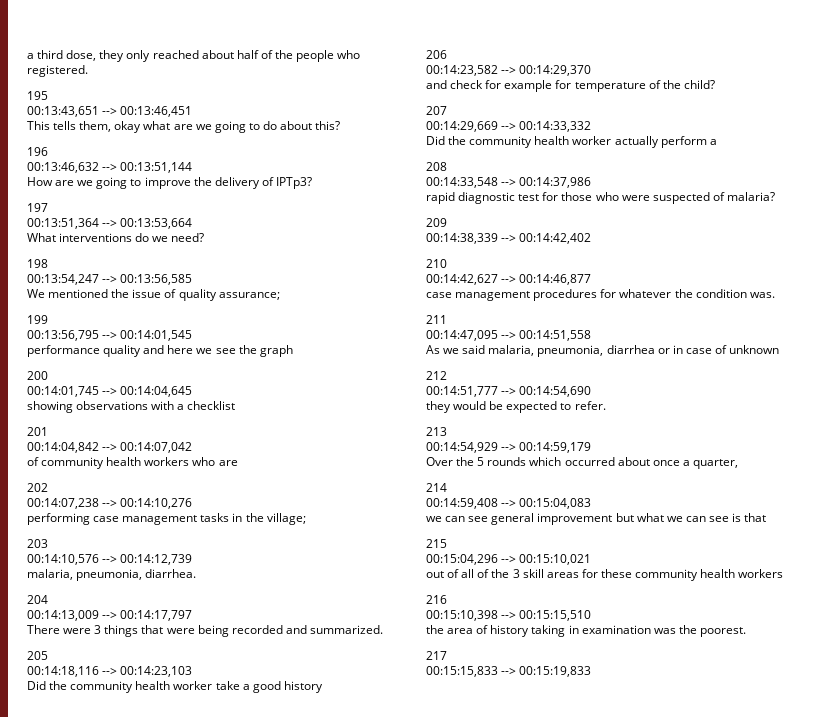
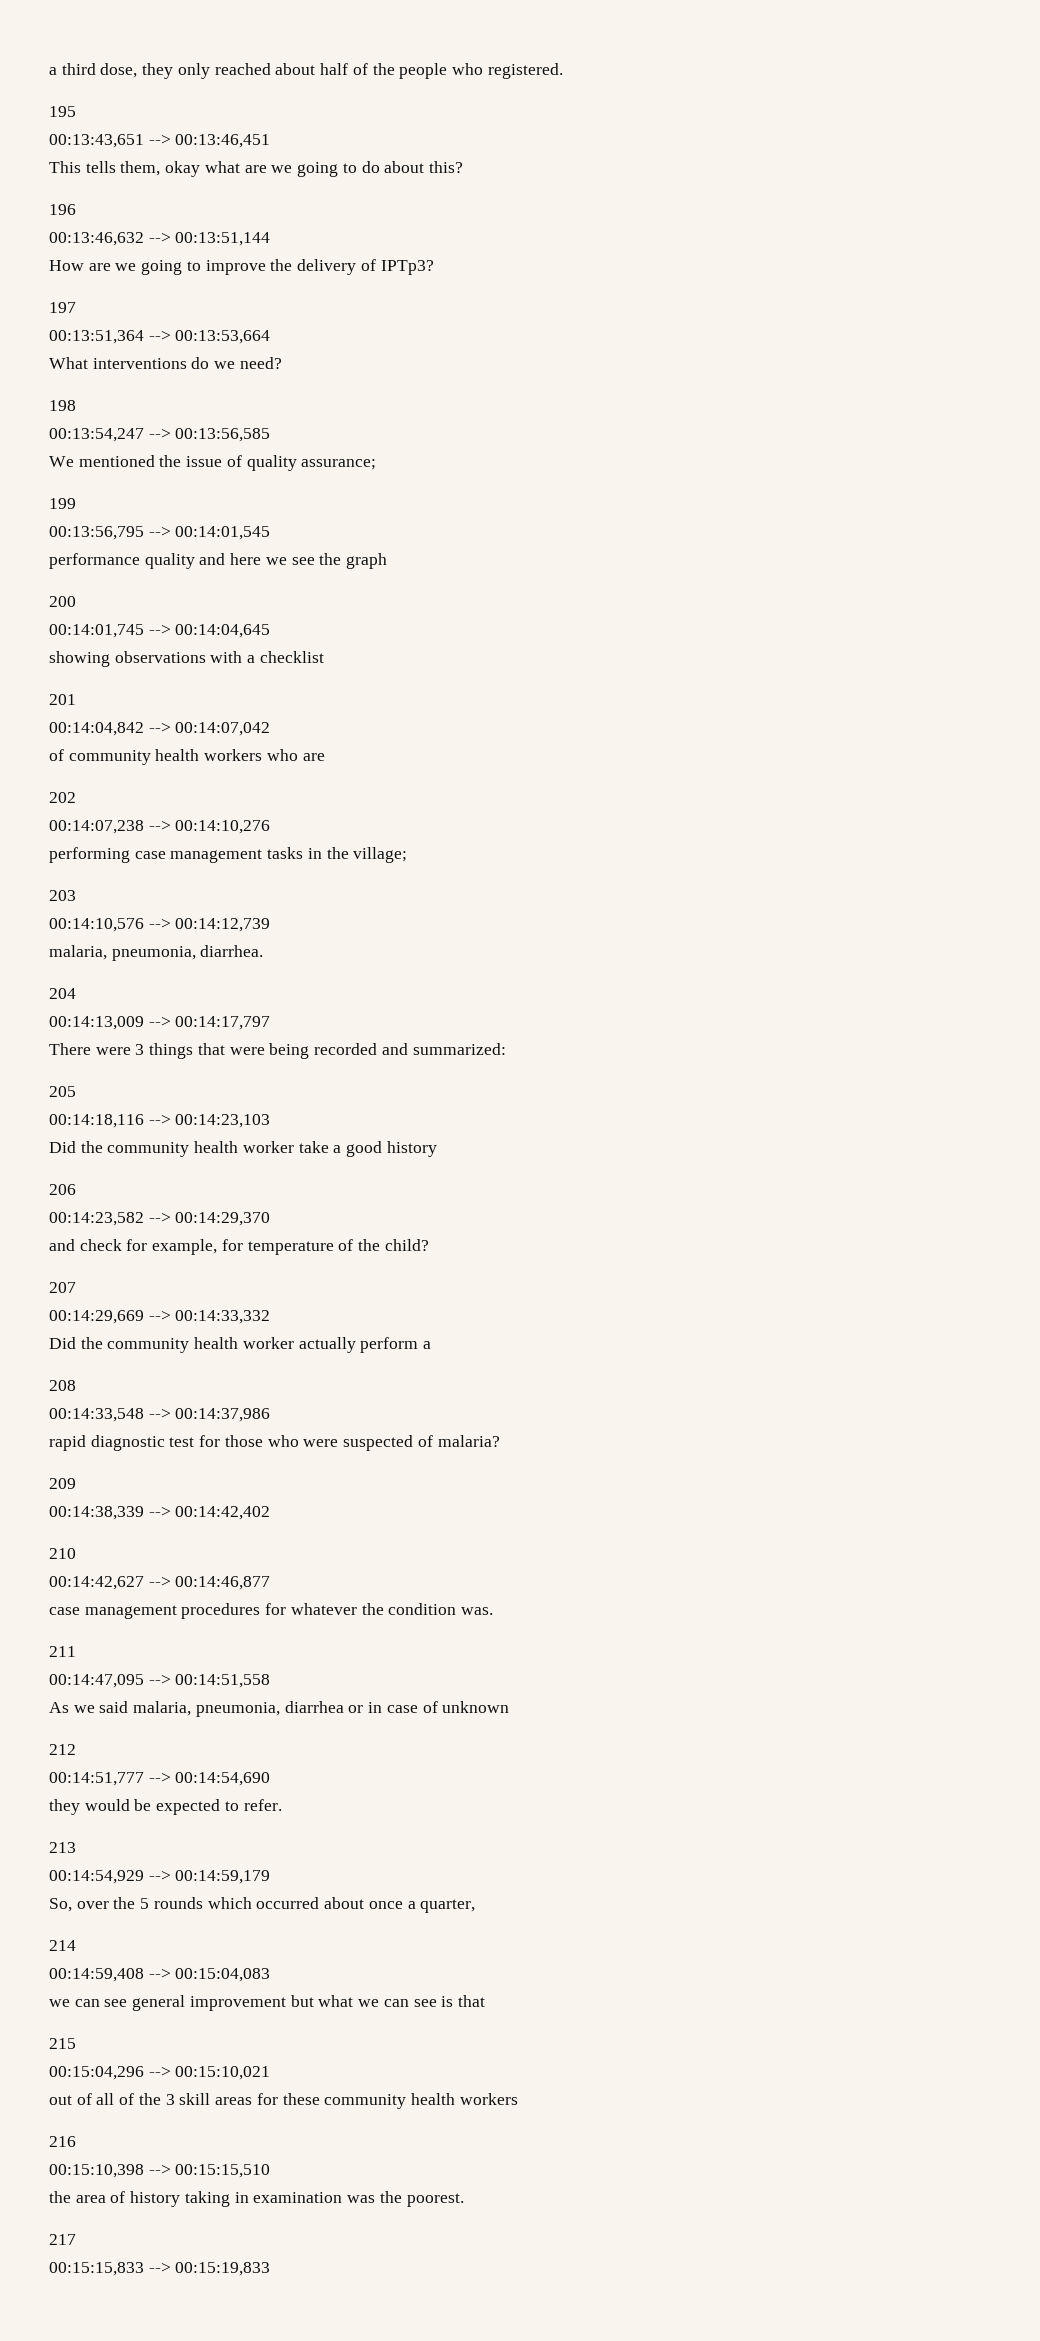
- There were 3 things that were being recorded and summarized.
+ There were 3 things that were being recorded and summarized:
- and check for example for temperature of the child?
+ and check for example, for temperature of the child?
- Over the 5 rounds which occurred about once a quarter,
+ So, over the 5 rounds which occurred about once a quarter,

